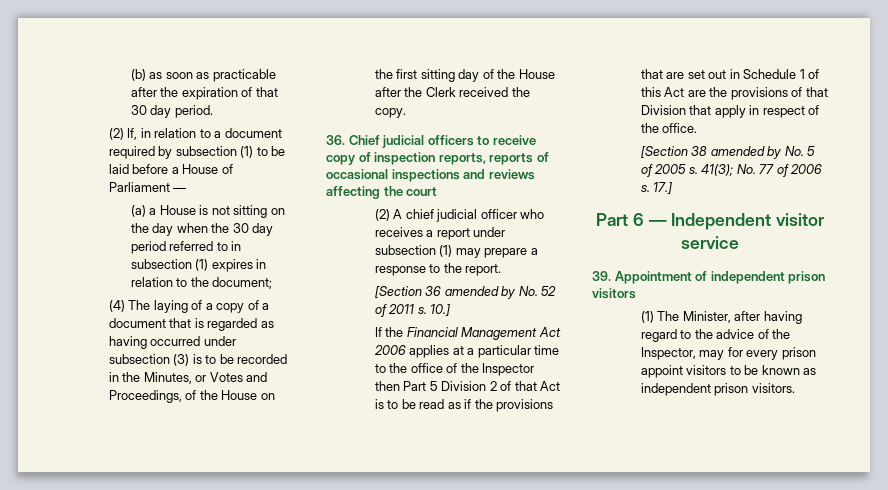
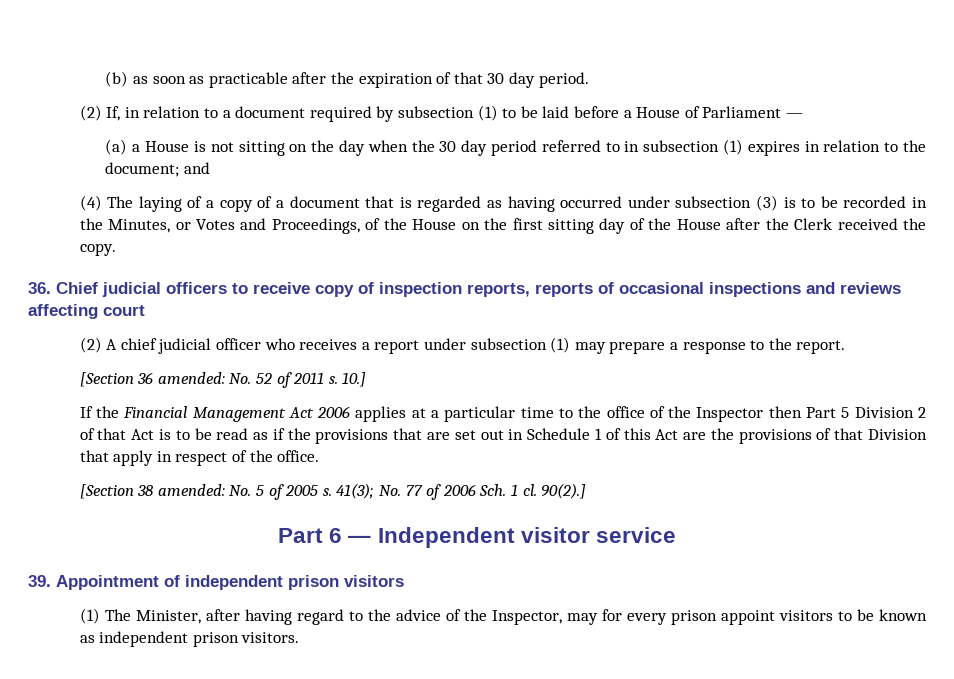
- (a) a House is not sitting on the day when the 30 day period referred to in subsection (1) expires in relation to the document;
+ (a) a House is not sitting on the day when the 30 day period referred to in subsection (1) expires in relation to the document; and
- 36. Chief judicial officers to receive copy of inspection reports, reports of occasional inspections and reviews affecting the court
+ 36. Chief judicial officers to receive copy of inspection reports, reports of occasional inspections and reviews affecting court
- [Section 36 amended by No. 52 of 2011 s.
+ [Section 36 amended: No. 52 of 2011 s.
- [Section 38 amended by No. 5 of 2005 s.
+ [Section 38 amended: No. 5 of 2005 s.
- 41(3); No. 77 of 2006 s. 17.]
+ 41(3); No. 77 of 2006 Sch. 1 cl. 90(2).]

